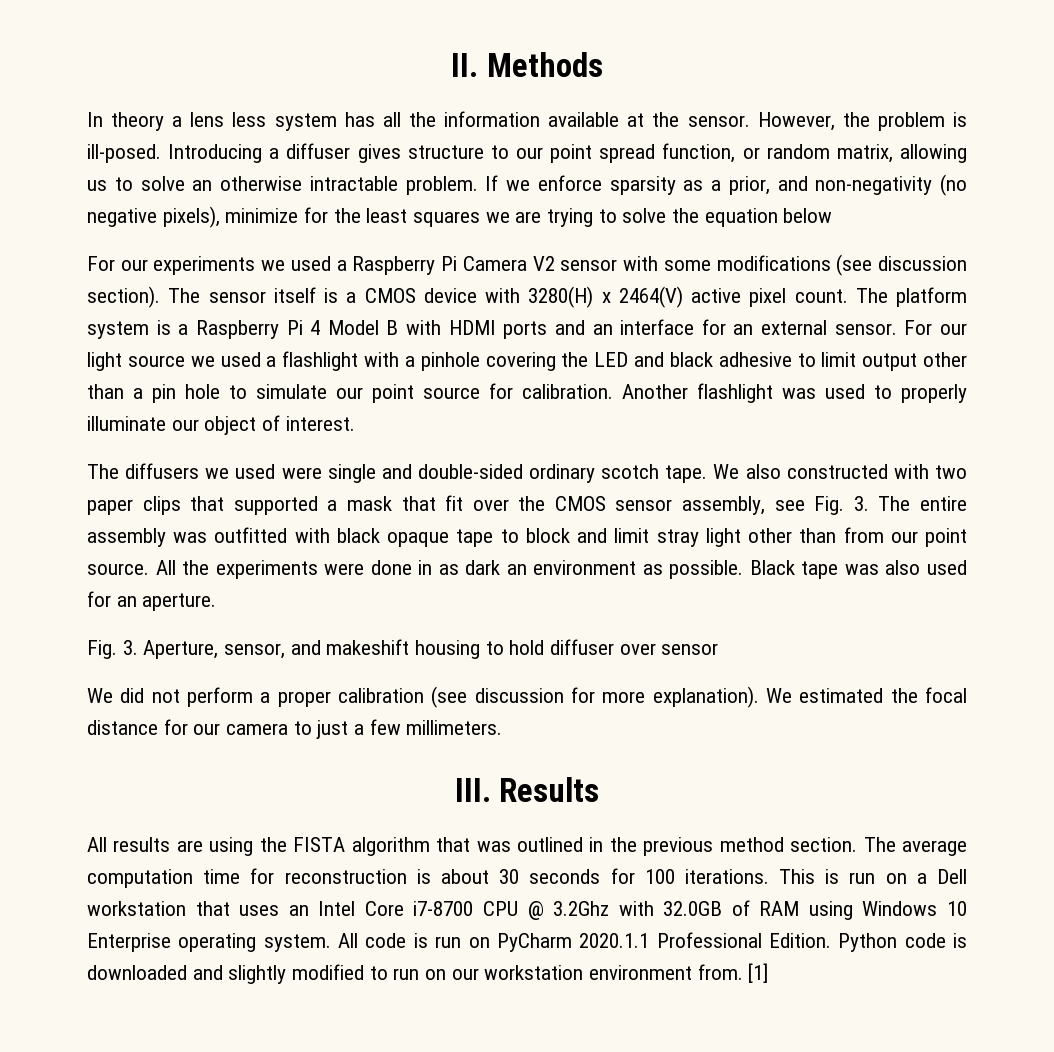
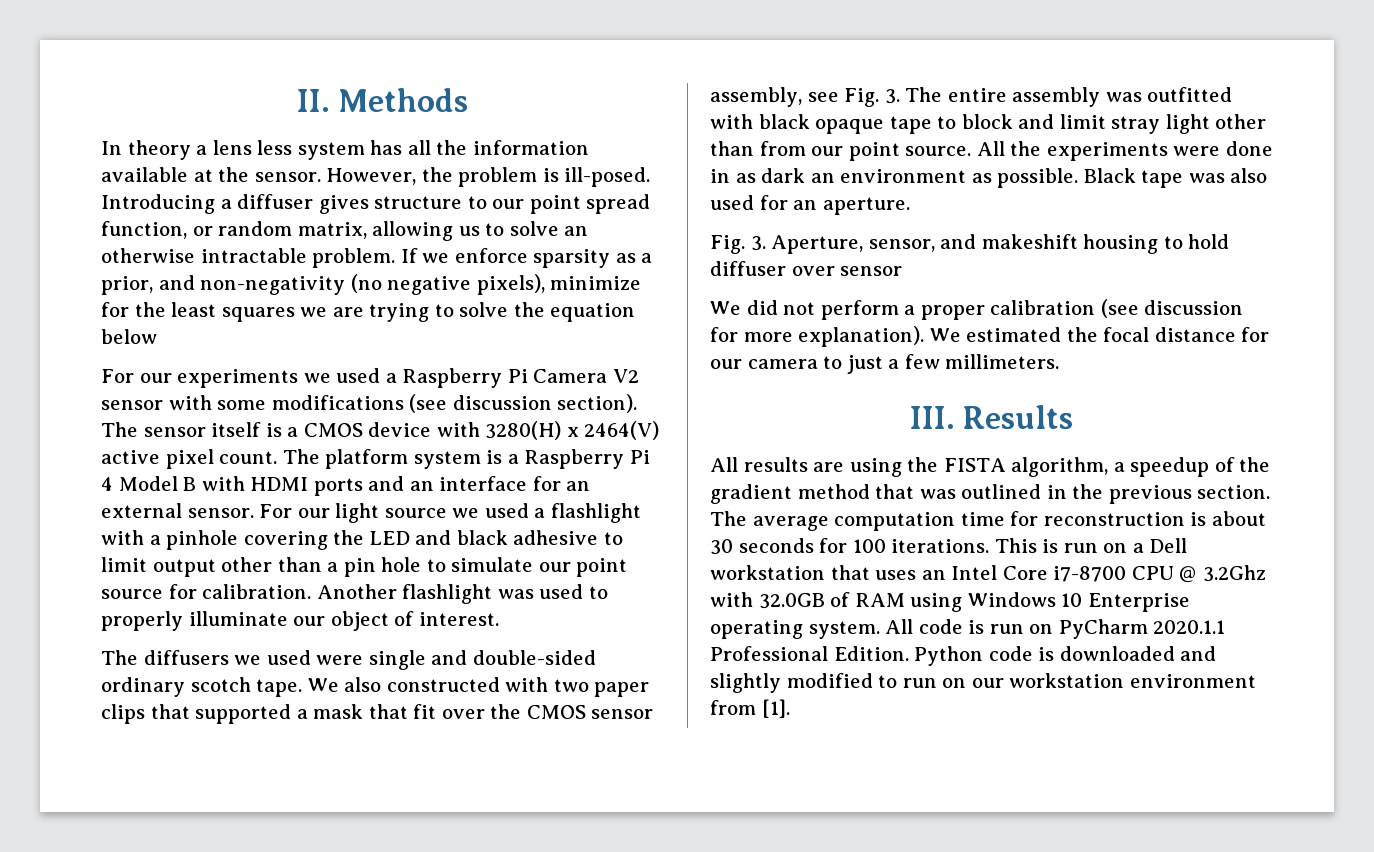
- All results are using the FISTA algorithm that was outlined in the previous method section.
+ All results are using the FISTA algorithm, a speedup of the gradient method that was outlined in the previous section.
- Python code is downloaded and slightly modified to run on our workstation environment from. [1]
+ Python code is downloaded and slightly modified to run on our workstation environment from [1].

